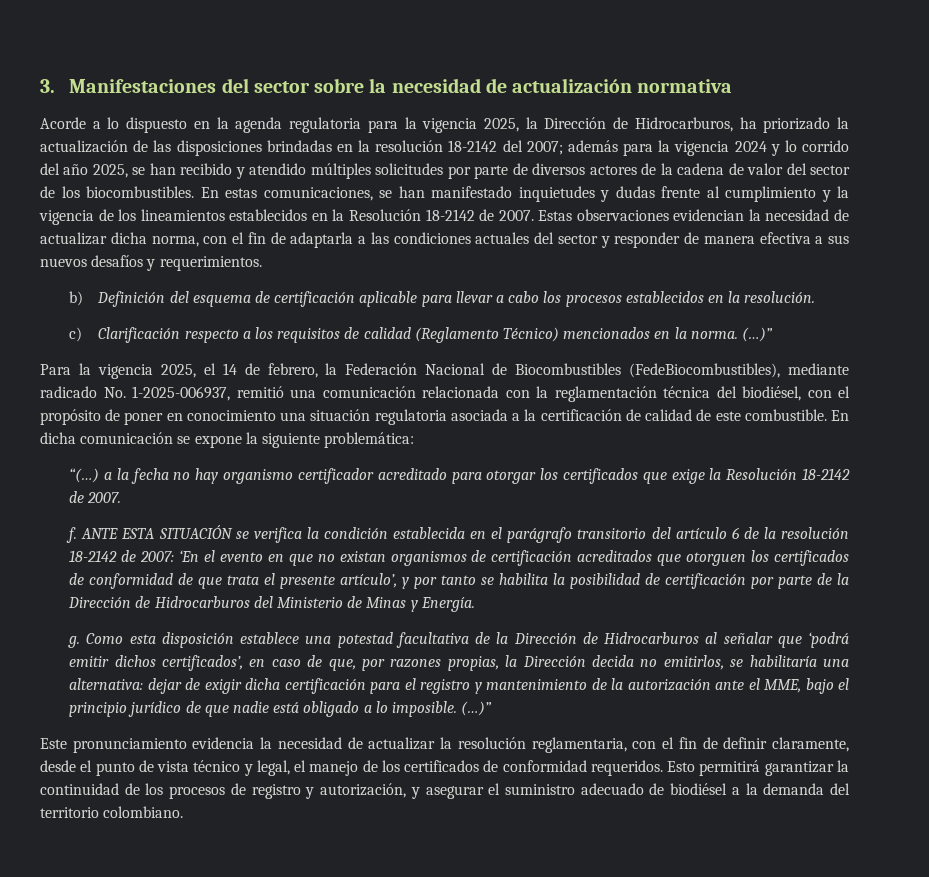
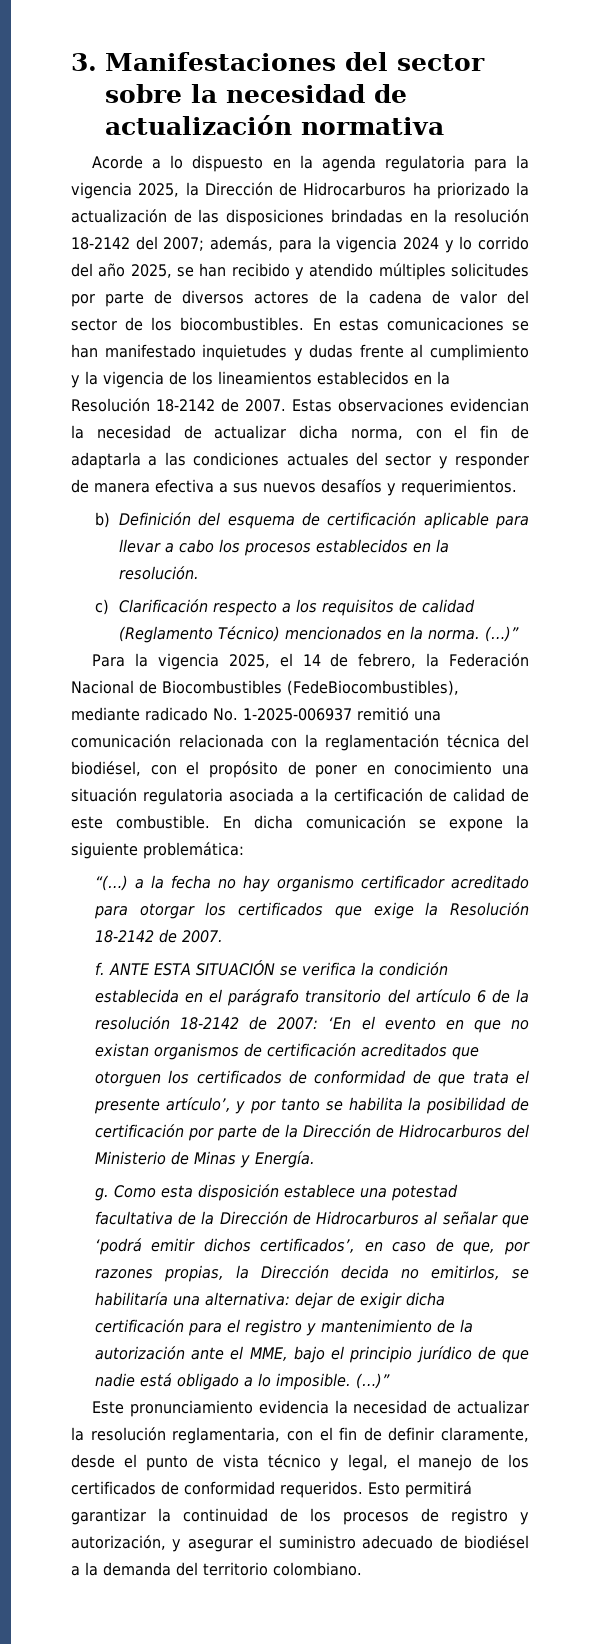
- Acorde a lo dispuesto en la agenda regulatoria para la vigencia 2025, la Dirección de Hidrocarburos, ha priorizado la actualización de las disposiciones brindadas en la resolución 18-2142 del 2007;
+ Acorde a lo dispuesto en la agenda regulatoria para la vigencia 2025, la Dirección de Hidrocarburos ha priorizado la actualización de las disposiciones brindadas en la resolución 18-2142 del 2007;
- además para la vigencia 2024 y lo corrido del año 2025, se han recibido y atendido múltiples solicitudes por parte de diversos actores de la cadena de valor del sector de los biocombustibles.
+ además, para la vigencia 2024 y lo corrido del año 2025, se han recibido y atendido múltiples solicitudes por parte de diversos actores de la cadena de valor del sector de los biocombustibles.
- En estas comunicaciones, se han manifestado inquietudes y dudas frente al cumplimiento y la vigencia de los lineamientos establecidos en la Resolución 18-2142 de 2007.
+ En estas comunicaciones se han manifestado inquietudes y dudas frente al cumplimiento y la vigencia de los lineamientos establecidos en la Resolución 18-2142 de 2007.
- Para la vigencia 2025, el 14 de febrero, la Federación Nacional de Biocombustibles (FedeBiocombustibles), mediante radicado No. 1-2025-006937, remitió una comunicación relacionada con la reglamentación técnica del biodiésel, con el propósito de poner en conocimiento una situación regulatoria asociada a la certificación de calidad de este combustible.
+ Para la vigencia 2025, el 14 de febrero, la Federación Nacional de Biocombustibles (FedeBiocombustibles), mediante radicado No. 1-2025-006937 remitió una comunicación relacionada con la reglamentación técnica del biodiésel, con el propósito de poner en conocimiento una situación regulatoria asociada a la certificación de calidad de este combustible.

